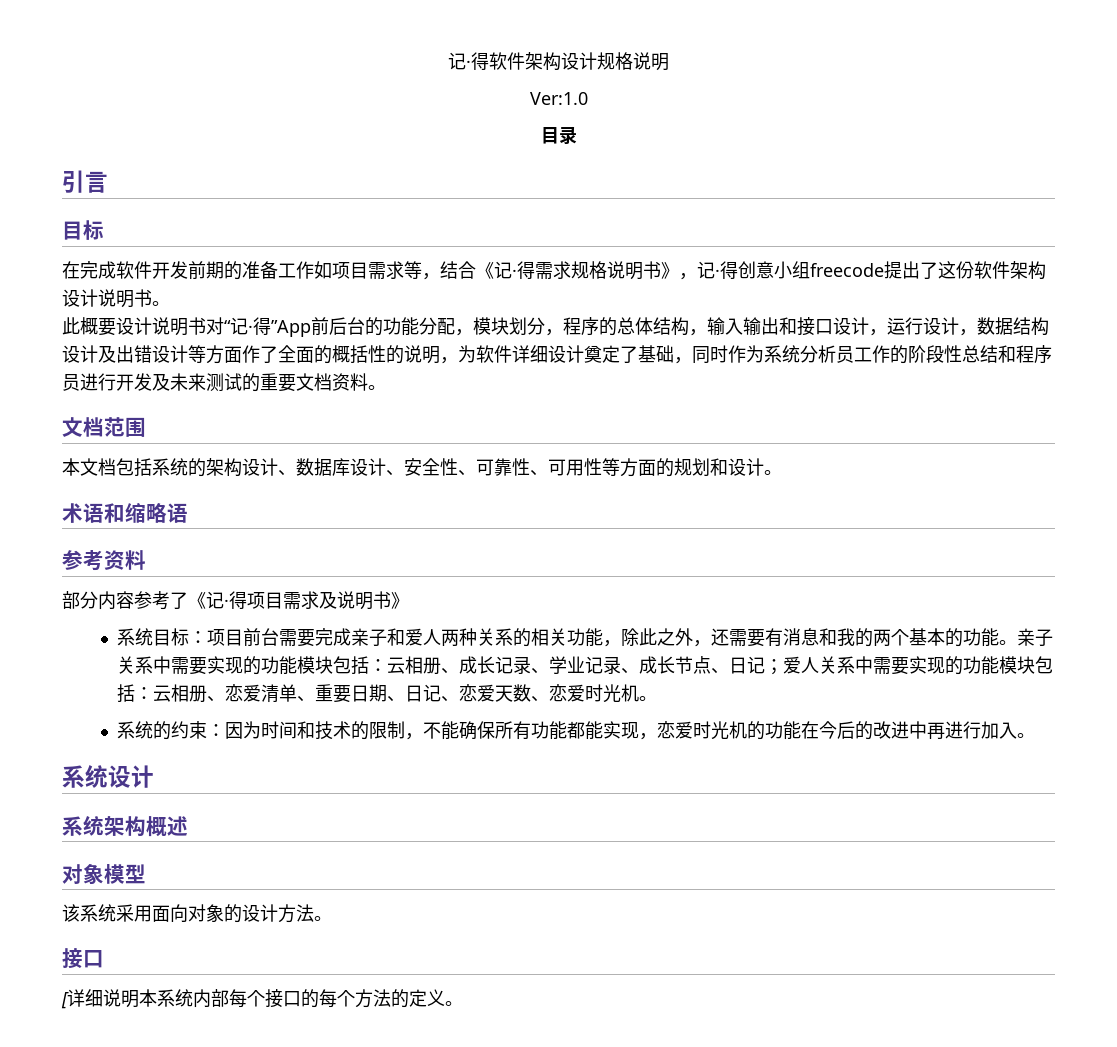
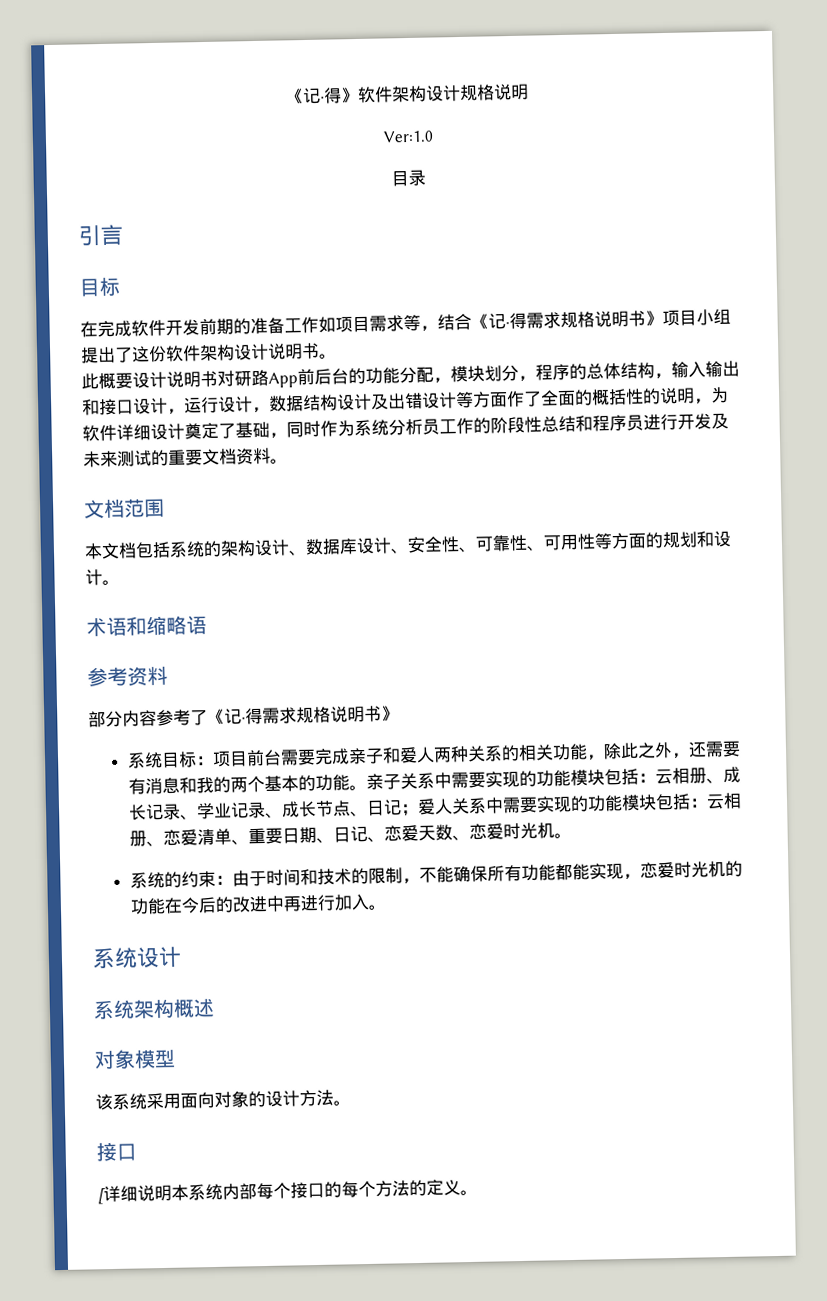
- 记·得软件架构设计规格说明
+ 《记·得》软件架构设计规格说明
- 在完成软件开发前期的准备工作如项目需求等，结合《记·得需求规格说明书》，记·得创意小组freecode提出了这份软件架构设计说明书。
+ 在完成软件开发前期的准备工作如项目需求等，结合《记·得需求规格说明书》项目小组提出了这份软件架构设计说明书。
- 此概要设计说明书对“记·得”App前后台的功能分配，模块划分，程序的总体结构，输入输出和接口设计，运行设计，数据结构设计及出错设计等方面作了全面的概括性的说明，为软件详细设计奠定了基础，同时作为系统分析员工作的阶段性总结和程序员进行开发及未来测试的重要文档资料。
+ 此概要设计说明书对研路App前后台的功能分配，模块划分，程序的总体结构，输入输出和接口设计，运行设计，数据结构设计及出错设计等方面作了全面的概括性的说明，为软件详细设计奠定了基础，同时作为系统分析员工作的阶段性总结和程序员进行开发及未来测试的重要文档资料。
- 部分内容参考了《记·得项目需求及说明书》
+ 部分内容参考了《记·得需求规格说明书》
- 系统的约束：因为时间和技术的限制，不能确保所有功能都能实现，恋爱时光机的功能在今后的改进中再进行加入。
+ 系统的约束：由于时间和技术的限制，不能确保所有功能都能实现，恋爱时光机的功能在今后的改进中再进行加入。

